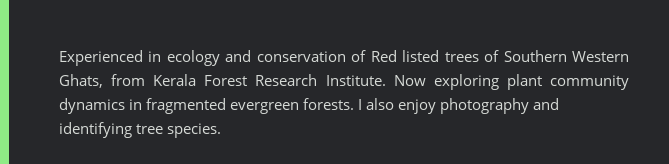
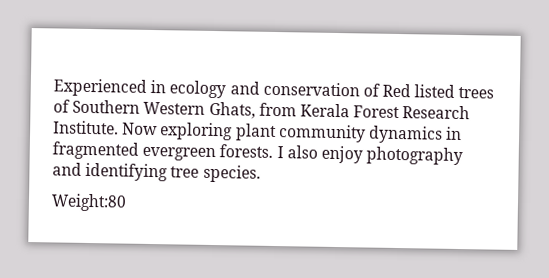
+ Weight:80

